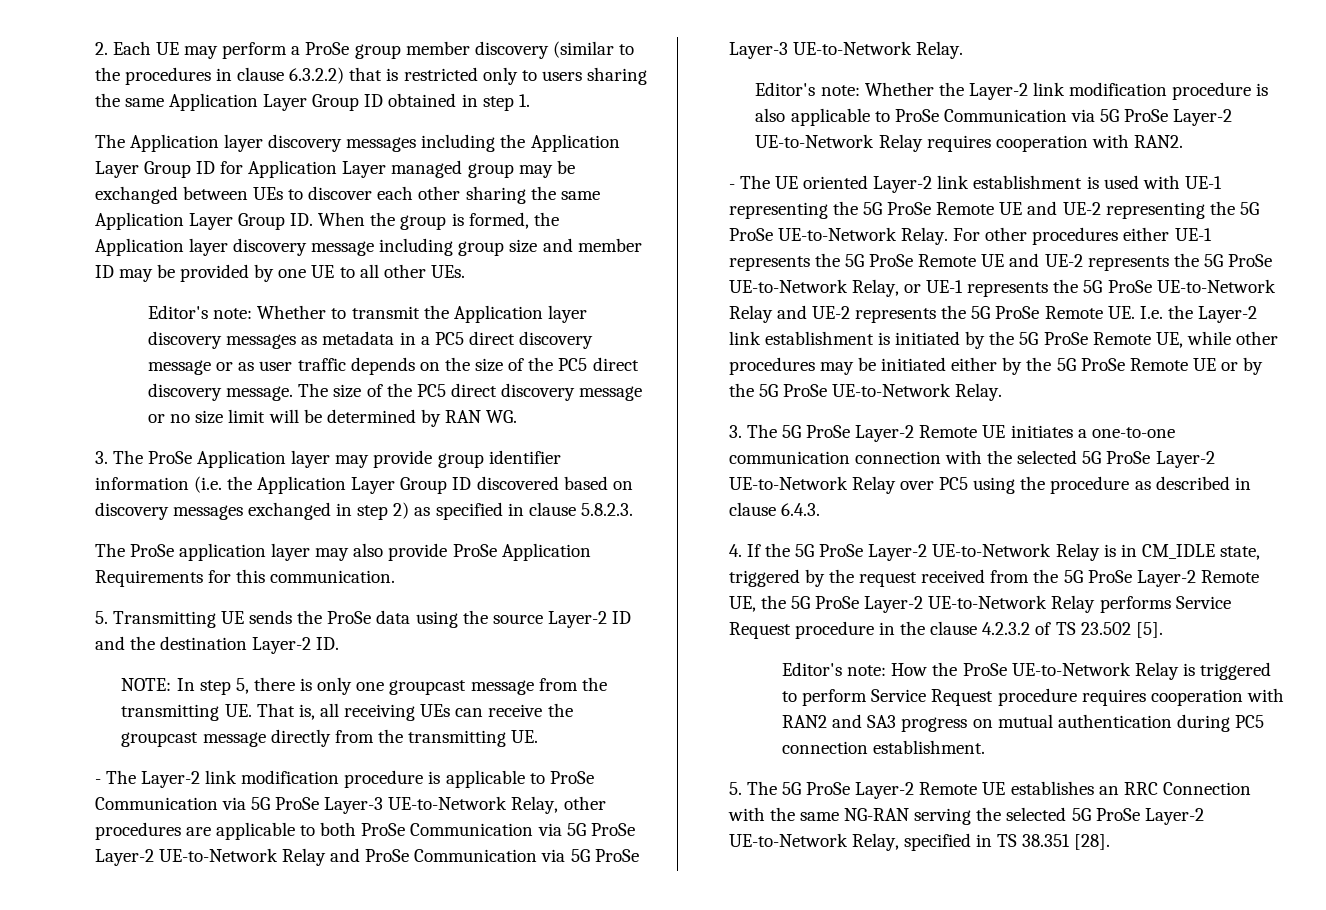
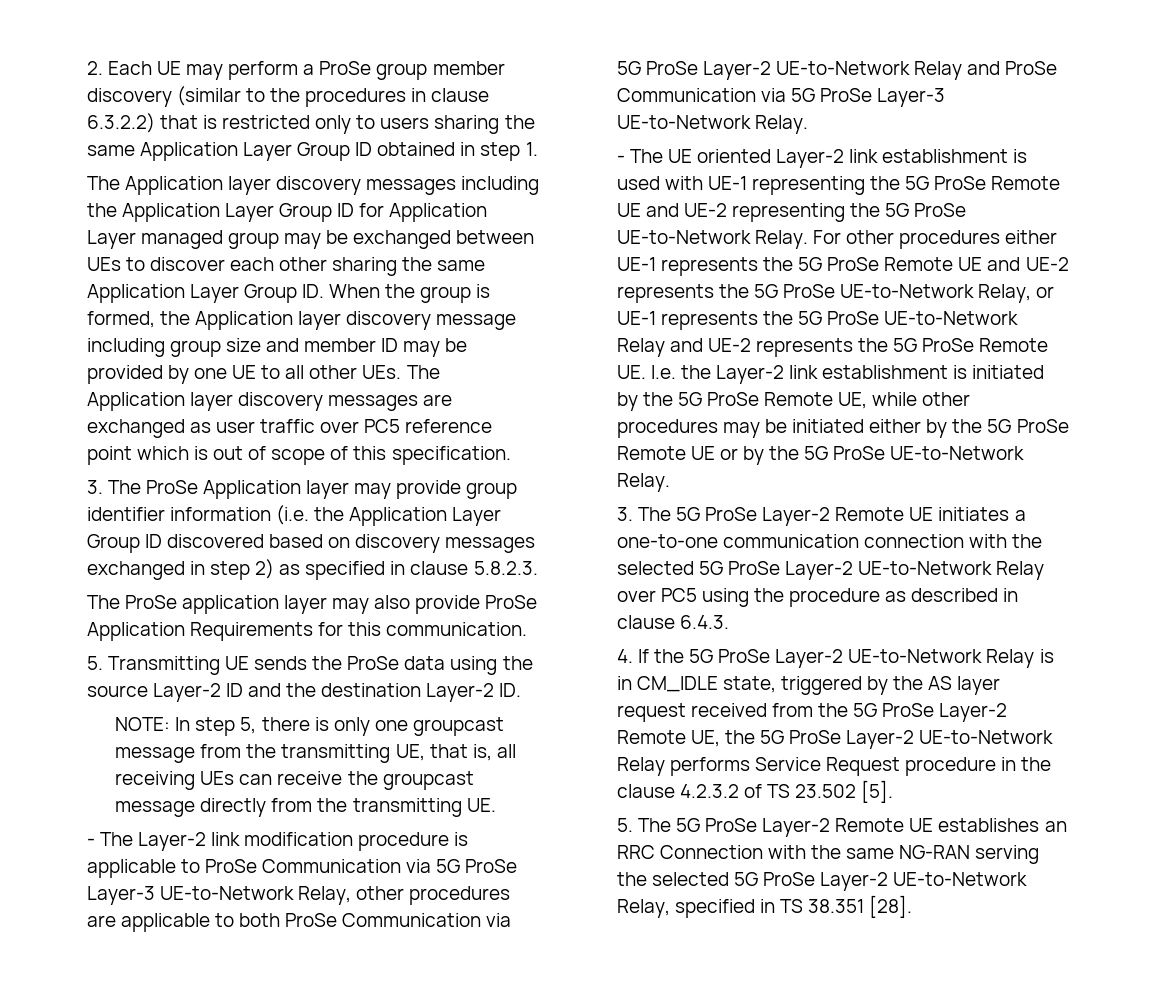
- The Application layer discovery messages including the Application Layer Group ID for Application Layer managed group may be exchanged between UEs to discover each other sharing the same Application Layer Group ID. When the group is formed, the Application layer discovery message including group size and member ID may be provided by one UE to all other UEs.
- Editor's note: Whether to transmit the Application layer discovery messages as metadata in a PC5 direct discovery message or as user traffic depends on the size of the PC5 direct discovery message. The size of the PC5 direct discovery message or no size limit will be determined by RAN WG.
+ The Application layer discovery messages including the Application Layer Group ID for Application Layer managed group may be exchanged between UEs to discover each other sharing the same Application Layer Group ID. When the group is formed, the Application layer discovery message including group size and member ID may be provided by one UE to all other UEs. The Application layer discovery messages are exchanged as user traffic over PC5 reference point which is out of scope of this specification.
- NOTE: In step 5, there is only one groupcast message from the transmitting UE. That is, all receiving UEs can receive the groupcast message directly from the transmitting UE.
+ NOTE: In step 5, there is only one groupcast message from the transmitting UE, that is, all receiving UEs can receive the groupcast message directly from the transmitting UE.
- Editor's note: Whether the Layer-2 link modification procedure is also applicable to ProSe Communication via 5G ProSe Layer-2 UE-to-Network Relay requires cooperation with RAN2.
- 4. If the 5G ProSe Layer-2 UE-to-Network Relay is in CM_IDLE state, triggered by the request received from the 5G ProSe Layer-2 Remote UE, the 5G ProSe Layer-2 UE-to-Network Relay performs Service Request procedure in the clause 4.2.3.2 of TS 23.502 [5].
+ 4. If the 5G ProSe Layer-2 UE-to-Network Relay is in CM_IDLE state, triggered by the AS layer request received from the 5G ProSe Layer-2 Remote UE, the 5G ProSe Layer-2 UE-to-Network Relay performs Service Request procedure in the clause 4.2.3.2 of TS 23.502 [5].
- Editor's note: How the ProSe UE-to-Network Relay is triggered to perform Service Request procedure requires cooperation with RAN2 and SA3 progress on mutual authentication during PC5 connection establishment.

